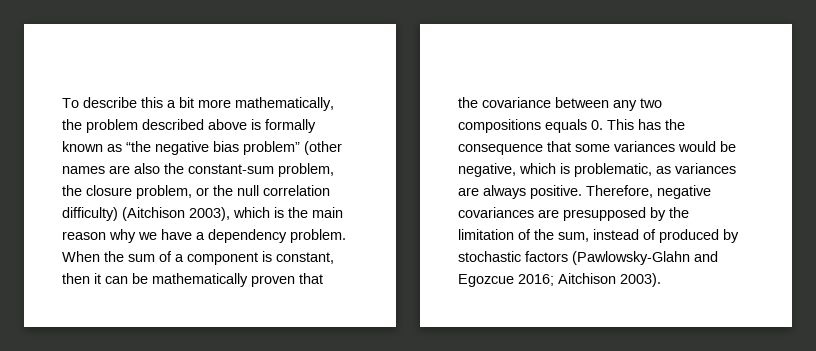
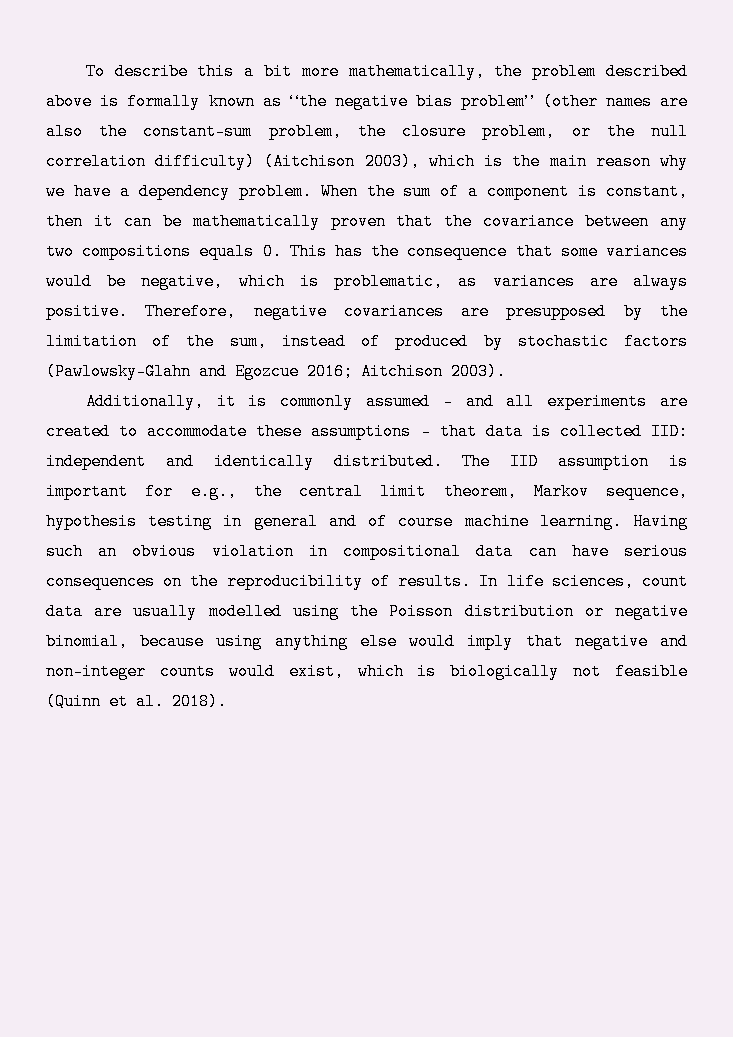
+ Additionally, it is commonly assumed - and all experiments are created to accommodate these assumptions – that data is collected IID: independent and identically distributed. The IID assumption is important for e.g., the central limit theorem, Markov sequence, hypothesis testing in general and of course machine learning. Having such an obvious violation in compositional data can have serious consequences on the reproducibility of results. In life sciences, count data are usually modelled using the Poisson distribution or negative binomial, because using anything else would imply that negative and non-integer counts would exist, which is biologically not feasible (Quinn et al. 2018).

